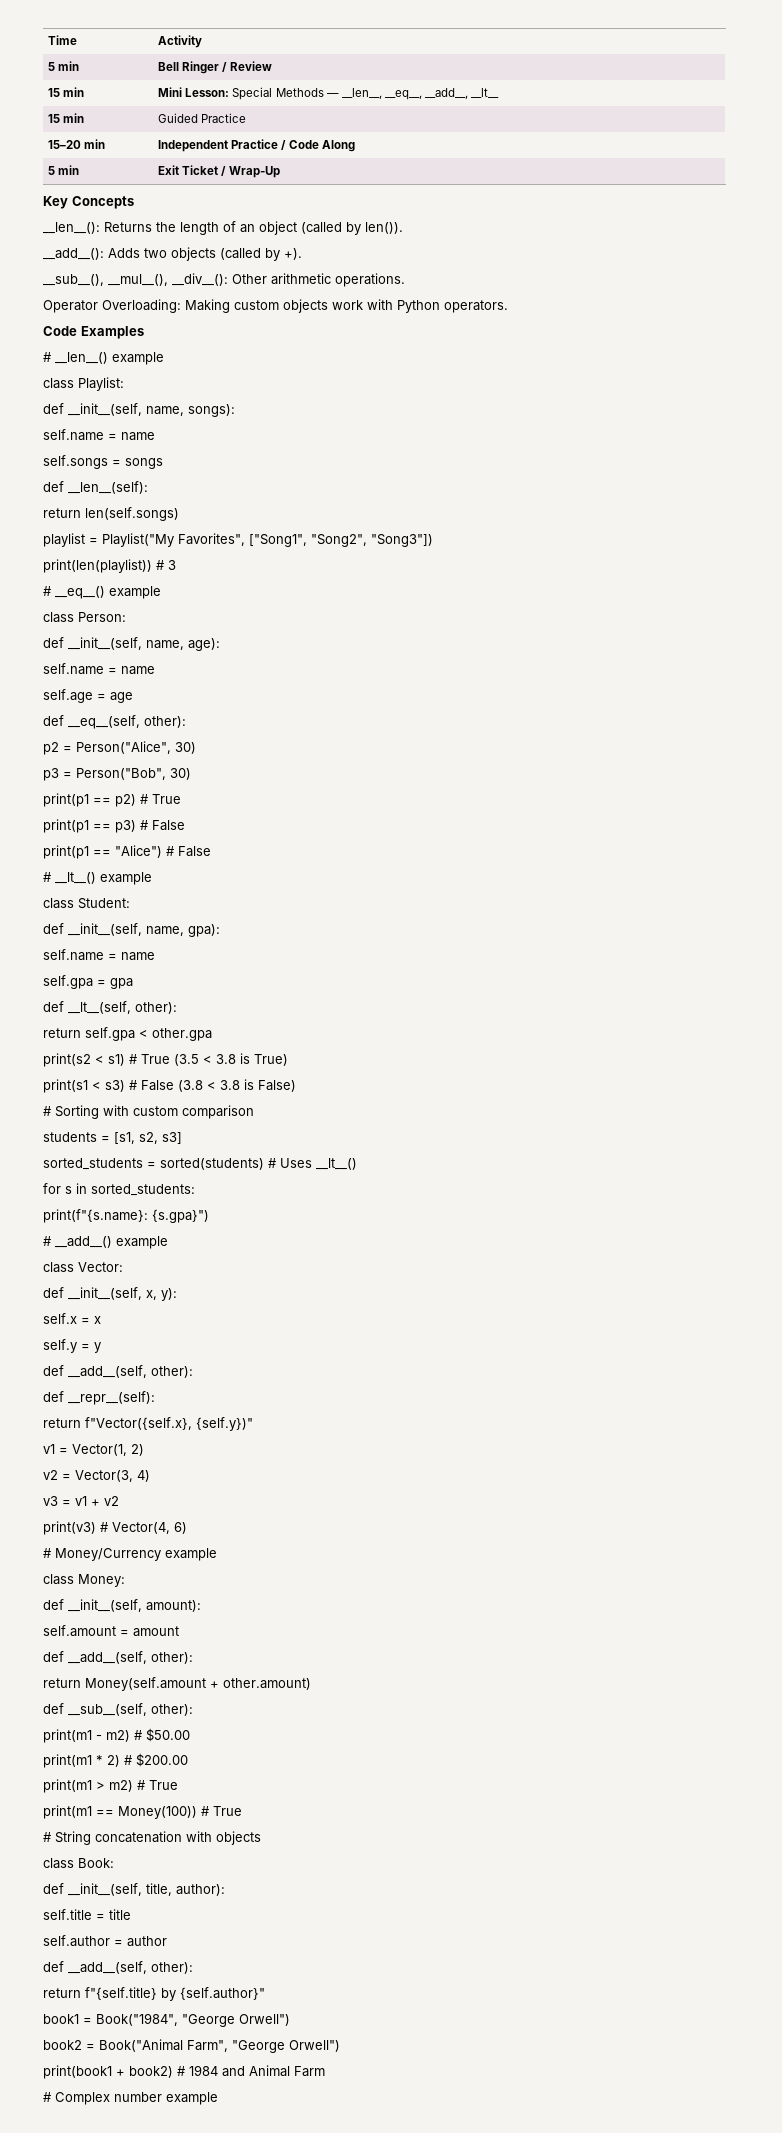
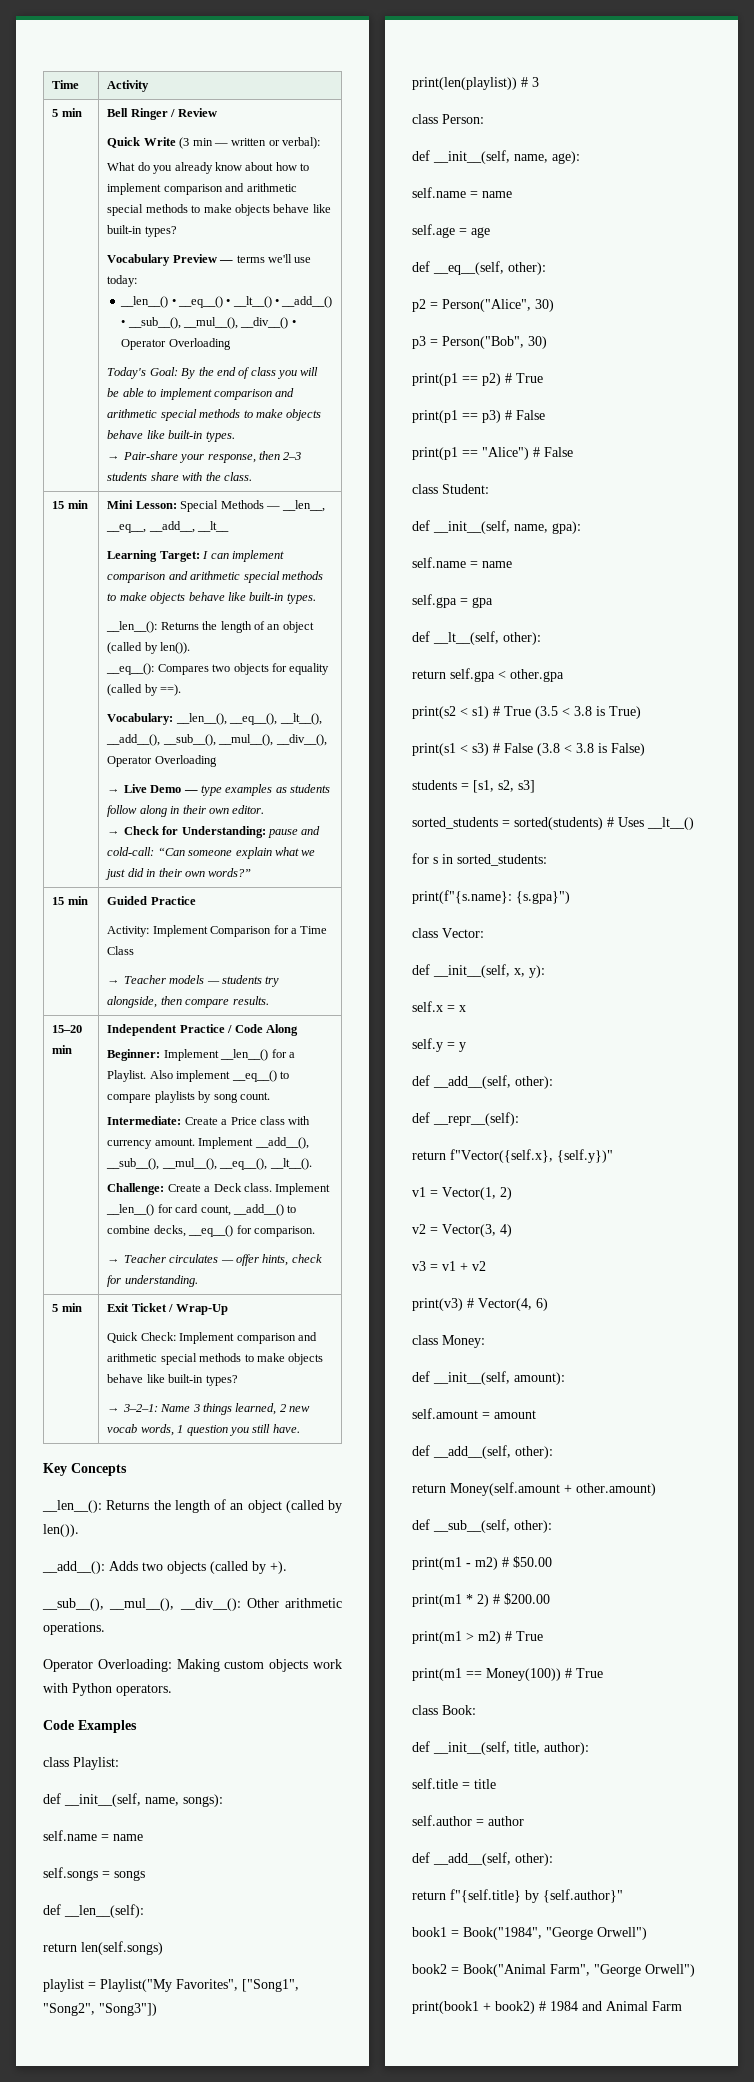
+ Quick Write (3 min — written or verbal):
+ What do you already know about how to implement comparison and arithmetic special methods to make objects behave like built-in types?
+ Vocabulary Preview — terms we'll use today:
+ __len__() • __eq__() • __lt__() • __add__() • __sub__(), __mul__(), __div__() • Operator Overloading
+ Today's Goal: By the end of class you will be able to implement comparison and arithmetic special methods to make objects behave like built-in types.
+ → Pair-share your response, then 2–3 students share with the class.
+ Learning Target: I can implement comparison and arithmetic special methods to make objects behave like built-in types.
+ __len__(): Returns the length of an object (called by len()).
+ __eq__(): Compares two objects for equality (called by ==).
+ Vocabulary: __len__(), __eq__(), __lt__(), __add__(), __sub__(), __mul__(), __div__(), Operator Overloading
+ → Live Demo — type examples as students follow along in their own editor.
+ → Check for Understanding: pause and cold-call: “Can someone explain what we just did in their own words?”
  15 min | Guided Practice
+ Activity: Implement Comparison for a Time Class
+ → Teacher models — students try alongside, then compare results.
+ Beginner: Implement __len__() for a Playlist. Also implement __eq__() to compare playlists by song count.
+ Intermediate: Create a Price class with currency amount. Implement __add__(), __sub__(), __mul__(), __eq__(), __lt__().
+ Challenge: Create a Deck class. Implement __len__() for card count, __add__() to combine decks, __eq__() for comparison.
+ → Teacher circulates — offer hints, check for understanding.
  5 min | Exit Ticket / Wrap-Up
+ Quick Check: Implement comparison and arithmetic special methods to make objects behave like built-in types?
+ → 3–2–1: Name 3 things learned, 2 new vocab words, 1 question you still have.
- # __len__() example
- # __eq__() example
- # __lt__() example
- # Sorting with custom comparison
- # __add__() example
- # Money/Currency example
- # String concatenation with objects
- # Complex number example

